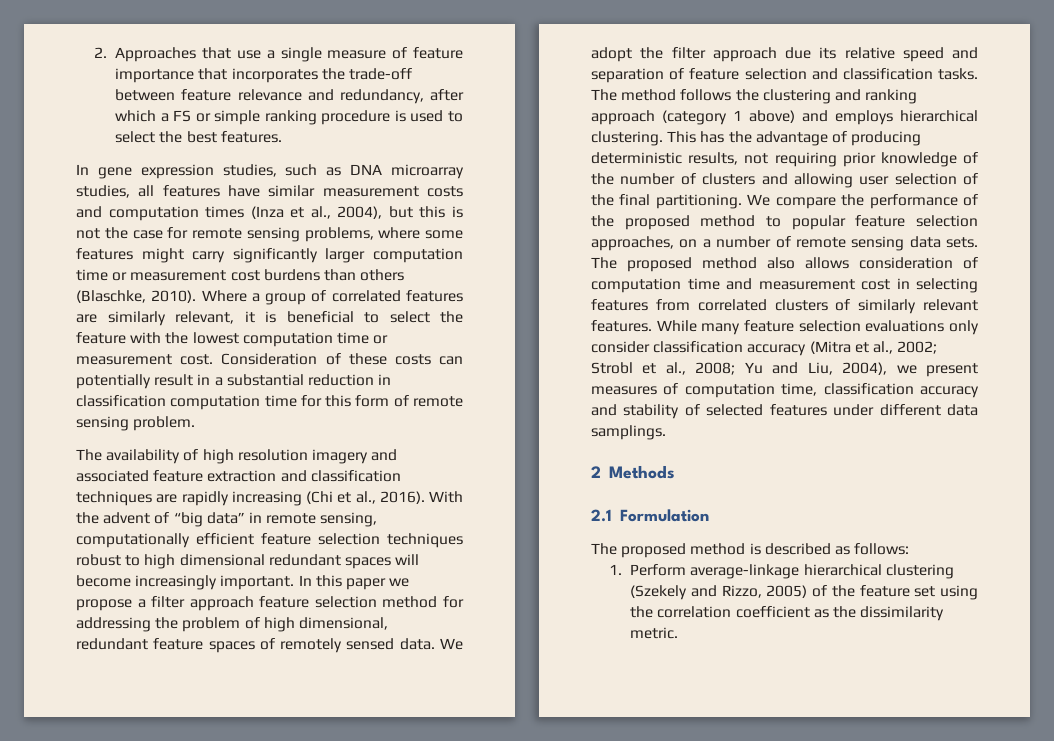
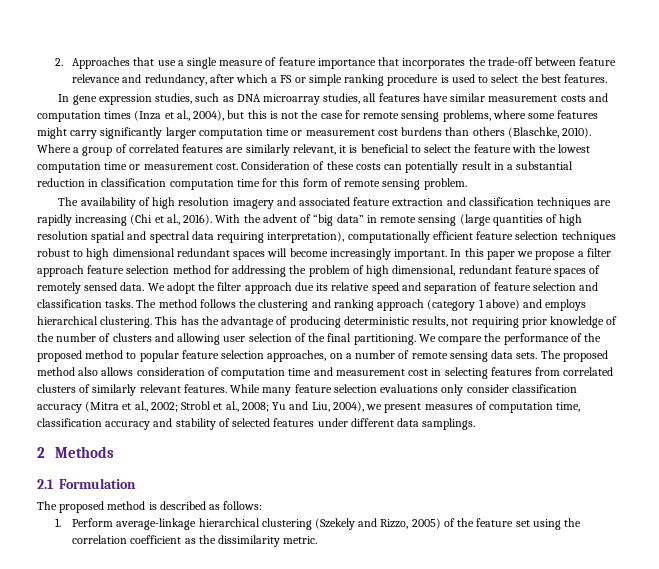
- With the advent of “big data” in remote sensing, computationally efficient feature selection techniques robust to high dimensional redundant spaces will become increasingly important.
+ With the advent of “big data” in remote sensing (large quantities of high resolution spatial and spectral data requiring interpretation), computationally efficient feature selection techniques robust to high dimensional redundant spaces will become increasingly important.

